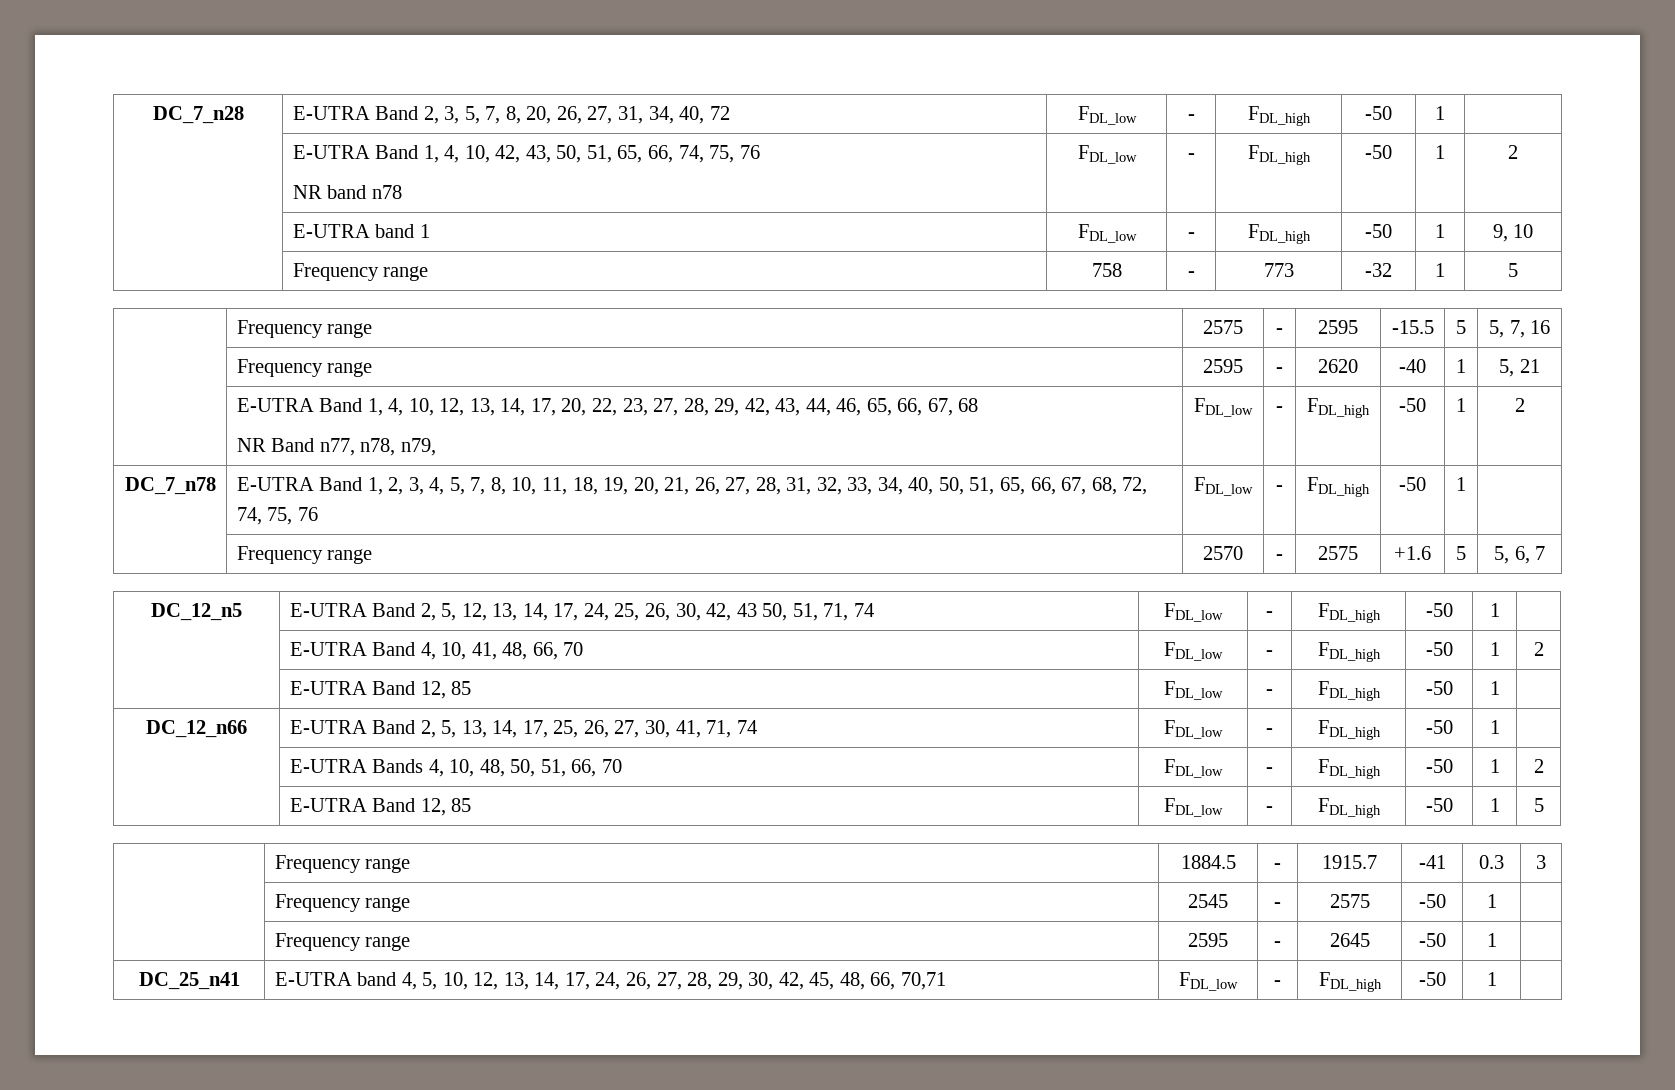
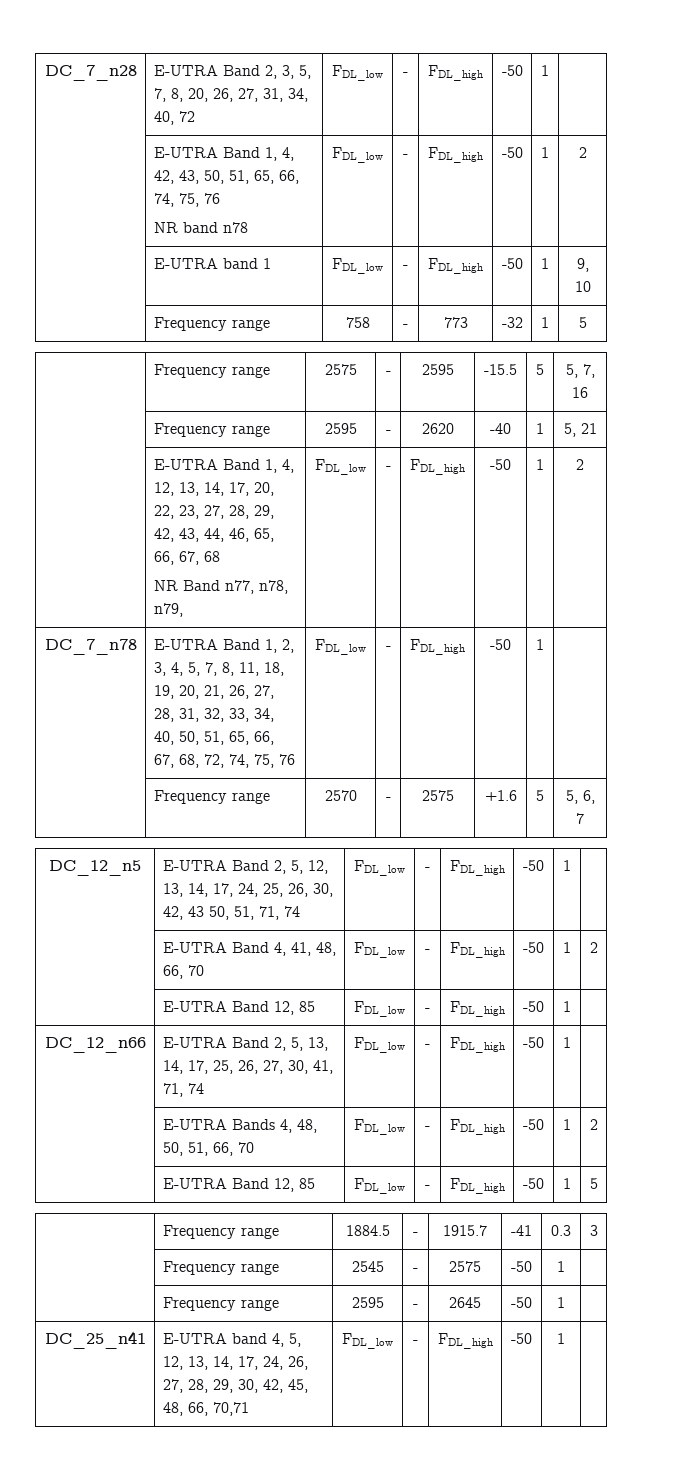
- | E-UTRA Band 1, 4, 10, 42, 43, 50, 51, 65, 66, 74, 75, 76
+ | E-UTRA Band 1, 4, 42, 43, 50, 51, 65, 66, 74, 75, 76
- | E-UTRA Band 1, 4, 10, 12, 13, 14, 17, 20, 22, 23, 27, 28, 29, 42, 43, 44, 46, 65, 66, 67, 68
+ | E-UTRA Band 1, 4, 12, 13, 14, 17, 20, 22, 23, 27, 28, 29, 42, 43, 44, 46, 65, 66, 67, 68
- DC_7_n78 | E-UTRA Band 1, 2, 3, 4, 5, 7, 8, 10, 11, 18, 19, 20, 21, 26, 27, 28, 31, 32, 33, 34, 40, 50, 51, 65, 66, 67, 68, 72, 74, 75, 76 | FDL_low | - | FDL_high | -50 | 1 |
+ DC_7_n78 | E-UTRA Band 1, 2, 3, 4, 5, 7, 8, 11, 18, 19, 20, 21, 26, 27, 28, 31, 32, 33, 34, 40, 50, 51, 65, 66, 67, 68, 72, 74, 75, 76 | FDL_low | - | FDL_high | -50 | 1 |
- | E-UTRA Band 4, 10, 41, 48, 66, 70 | FDL_low | - | FDL_high | -50 | 1 | 2
+ | E-UTRA Band 4, 41, 48, 66, 70 | FDL_low | - | FDL_high | -50 | 1 | 2
- | E-UTRA Bands 4, 10, 48, 50, 51, 66, 70 | FDL_low | - | FDL_high | -50 | 1 | 2
+ | E-UTRA Bands 4, 48, 50, 51, 66, 70 | FDL_low | - | FDL_high | -50 | 1 | 2
- DC_25_n41 | E-UTRA band 4, 5, 10, 12, 13, 14, 17, 24, 26, 27, 28, 29, 30, 42, 45, 48, 66, 70,71 | FDL_low | - | FDL_high | -50 | 1 |
+ DC_25_n41 | E-UTRA band 4, 5, 12, 13, 14, 17, 24, 26, 27, 28, 29, 30, 42, 45, 48, 66, 70,71 | FDL_low | - | FDL_high | -50 | 1 |

